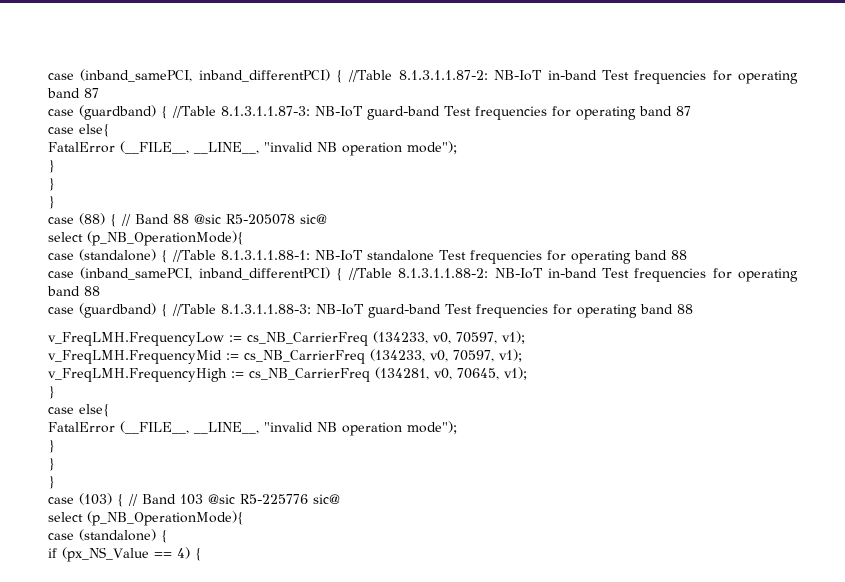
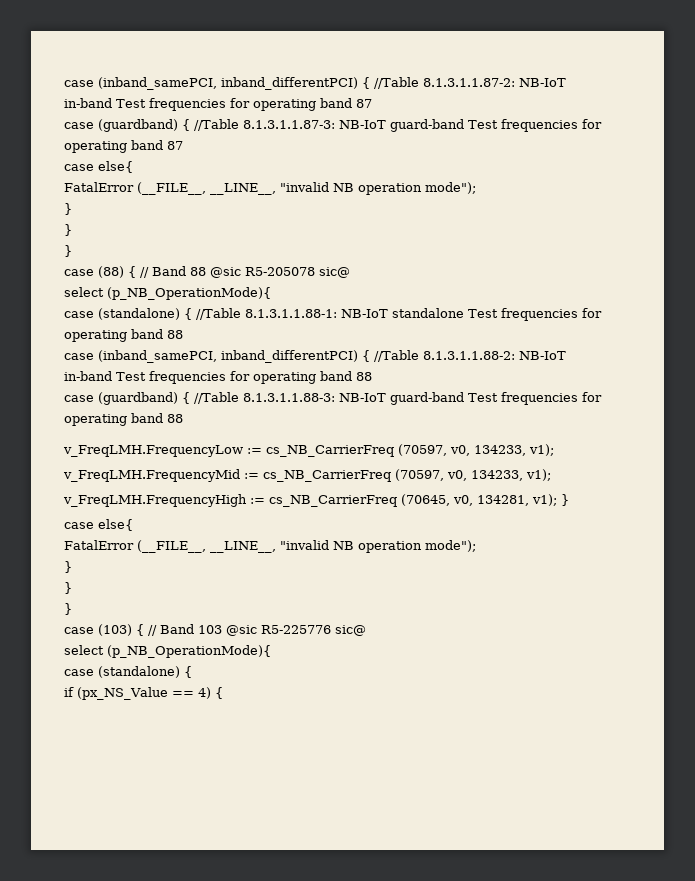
- v_FreqLMH.FrequencyLow := cs_NB_CarrierFreq (134233, v0, 70597, v1);
+ v_FreqLMH.FrequencyLow := cs_NB_CarrierFreq (70597, v0, 134233, v1);
- v_FreqLMH.FrequencyMid := cs_NB_CarrierFreq (134233, v0, 70597, v1);
+ v_FreqLMH.FrequencyMid := cs_NB_CarrierFreq (70597, v0, 134233, v1);
- v_FreqLMH.FrequencyHigh := cs_NB_CarrierFreq (134281, v0, 70645, v1);
- }
+ v_FreqLMH.FrequencyHigh := cs_NB_CarrierFreq (70645, v0, 134281, v1); }

